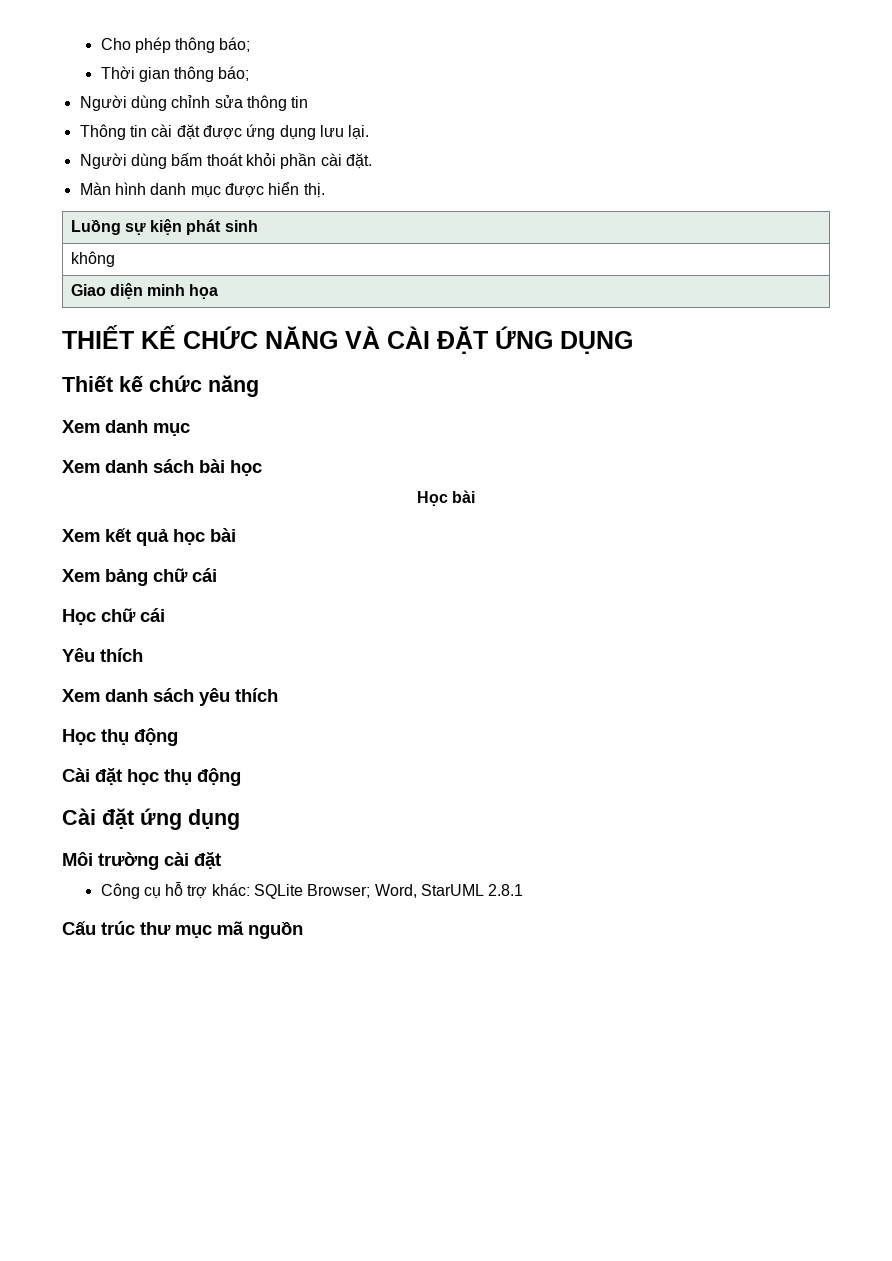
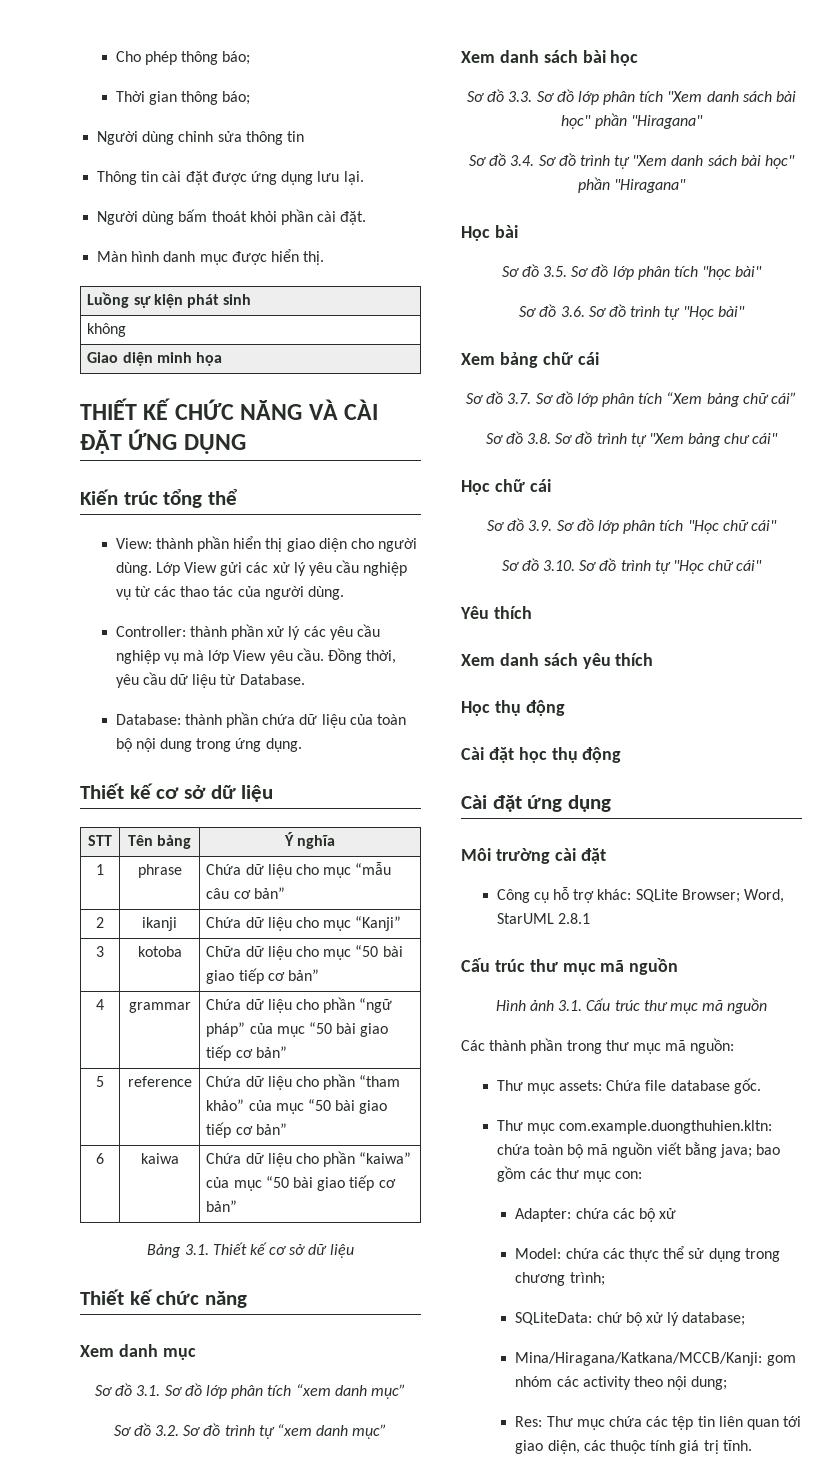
+ Kiến trúc tổng thể
+ View: thành phần hiển thị giao diện cho người dùng. Lớp View gửi các xử lý yêu cầu nghiệp vụ từ các thao tác của người dùng.
+ Controller: thành phần xử lý các yêu cầu nghiệp vụ mà lớp View yêu cầu. Đồng thời, yêu cầu dữ liệu từ Database.
+ Database: thành phần chứa dữ liệu của toàn bộ nội dung trong ứng dụng.
+ Thiết kế cơ sở dữ liệu
+ STT | Tên bảng | Ý nghĩa
+ 1 | phrase | Chứa dữ liệu cho mục “mẫu câu cơ bản”
+ 2 | ikanji | Chứa dữ liệu cho mục “Kanji”
+ 3 | kotoba | Chữa dữ liệu cho mục “50 bài giao tiếp cơ bản”
+ 4 | grammar | Chứa dữ liệu cho phần “ngữ pháp” của mục “50 bài giao tiếp cơ bản”
+ 5 | reference | Chứa dữ liệu cho phần “tham khảo” của mục “50 bài giao tiếp cơ bản”
+ 6 | kaiwa | Chứa dữ liệu cho phần “kaiwa” của mục “50 bài giao tiếp cơ bản”
+ Bảng 3.1. Thiết kế cơ sở dữ liệu
+ Sơ đồ 3.1. Sơ đồ lớp phân tích “xem danh mục”
+ Sơ đồ 3.2. Sơ đồ trình tự “xem danh mục”
+ Sơ đồ 3.3. Sơ đồ lớp phân tích "Xem danh sách bài học" phần "Hiragana"
+ Sơ đồ 3.4. Sơ đồ trình tự "Xem danh sách bài học" phần "Hiragana"
  Học bài
- Xem kết quả học bài
+ Sơ đồ 3.5. Sơ đồ lớp phân tích "học bài"
+ Sơ đồ 3.6. Sơ đồ trình tự "Học bài"
  Xem bảng chữ cái
+ Sơ đồ 3.7. Sơ đồ lớp phân tích “Xem bảng chữ cái”
+ Sơ đồ 3.8. Sơ đồ trình tự "Xem bảng chư cái"
  Học chữ cái
+ Sơ đồ 3.9. Sơ đồ lớp phân tích "Học chữ cái"
+ Sơ đồ 3.10. Sơ đồ trình tự "Học chữ cái"
+ Hình ảnh 3.1. Cấu trúc thư mục mã nguồn
+ Các thành phần trong thư mục mã nguồn:
+ Thư mục assets: Chứa file database gốc.
+ Thư mục com.example.duongthuhien.kltn: chứa toàn bộ mã nguồn viết bằng java; bao gồm các thư mục con:
+ Adapter: chứa các bộ xử
+ Model: chứa các thực thể sử dụng trong chương trình;
+ SQLiteData: chứ bộ xử lý database;
+ Mina/Hiragana/Katkana/MCCB/Kanji: gom nhóm các activity theo nội dung;
+ Res: Thư mục chứa các tệp tin liên quan tới giao diện, các thuộc tính giá trị tĩnh.

